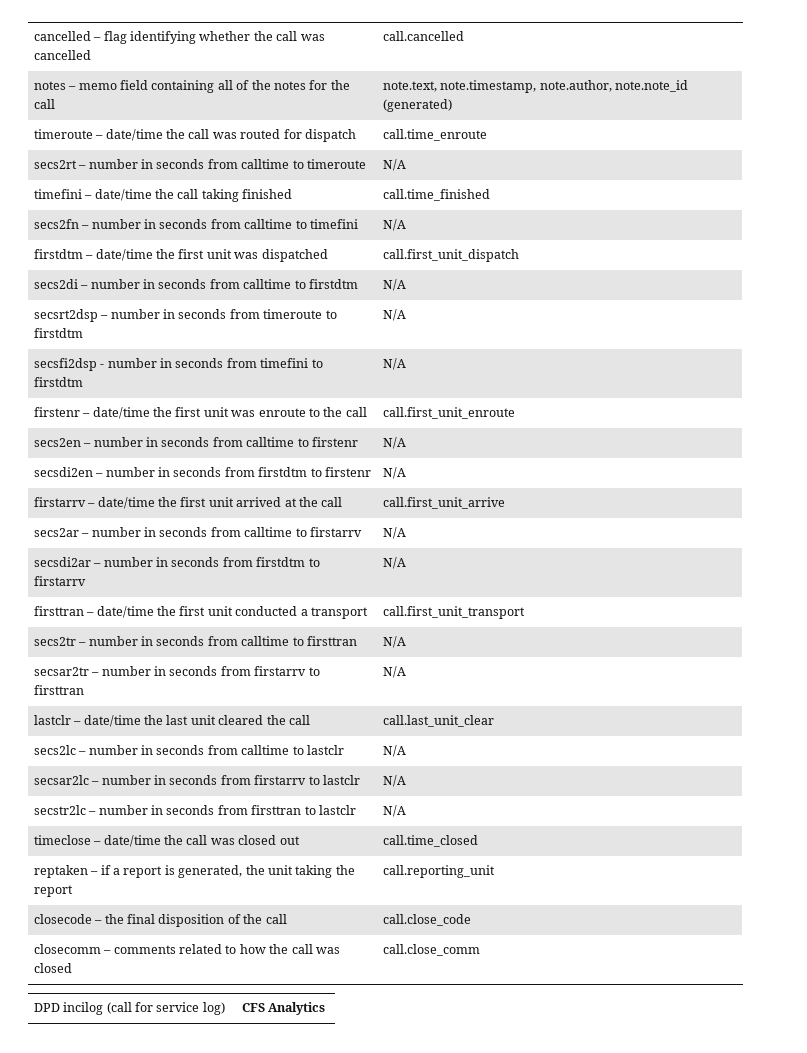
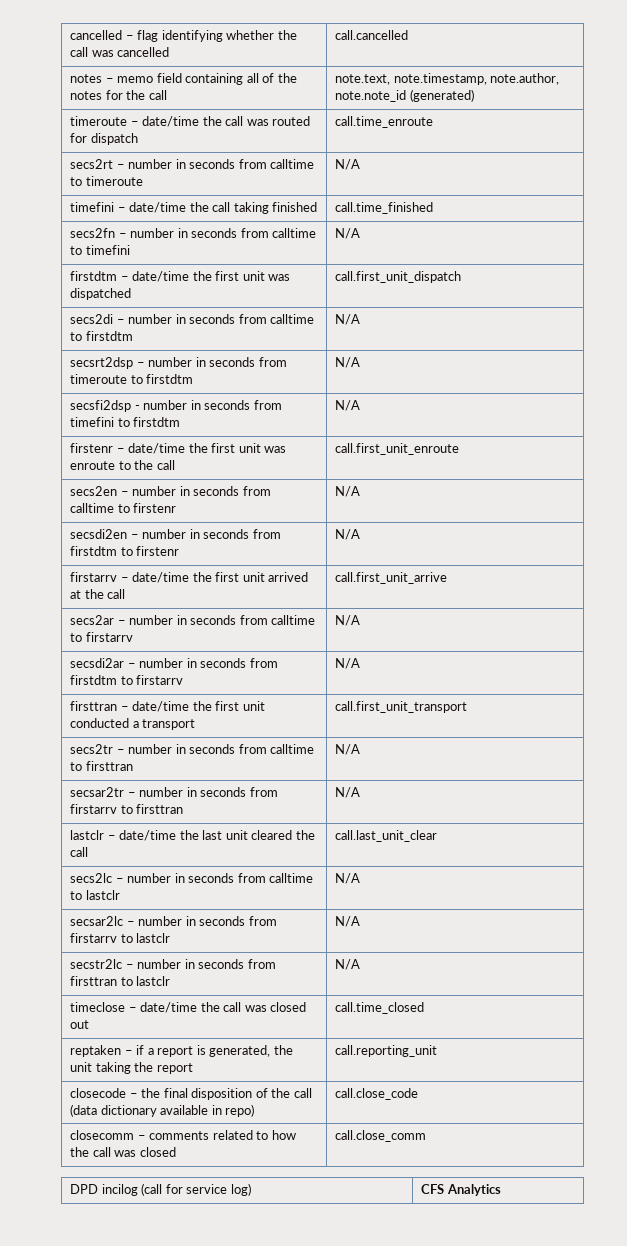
- closecode – the final disposition of the call | call.close_code
+ closecode – the final disposition of the call (data dictionary available in repo) | call.close_code

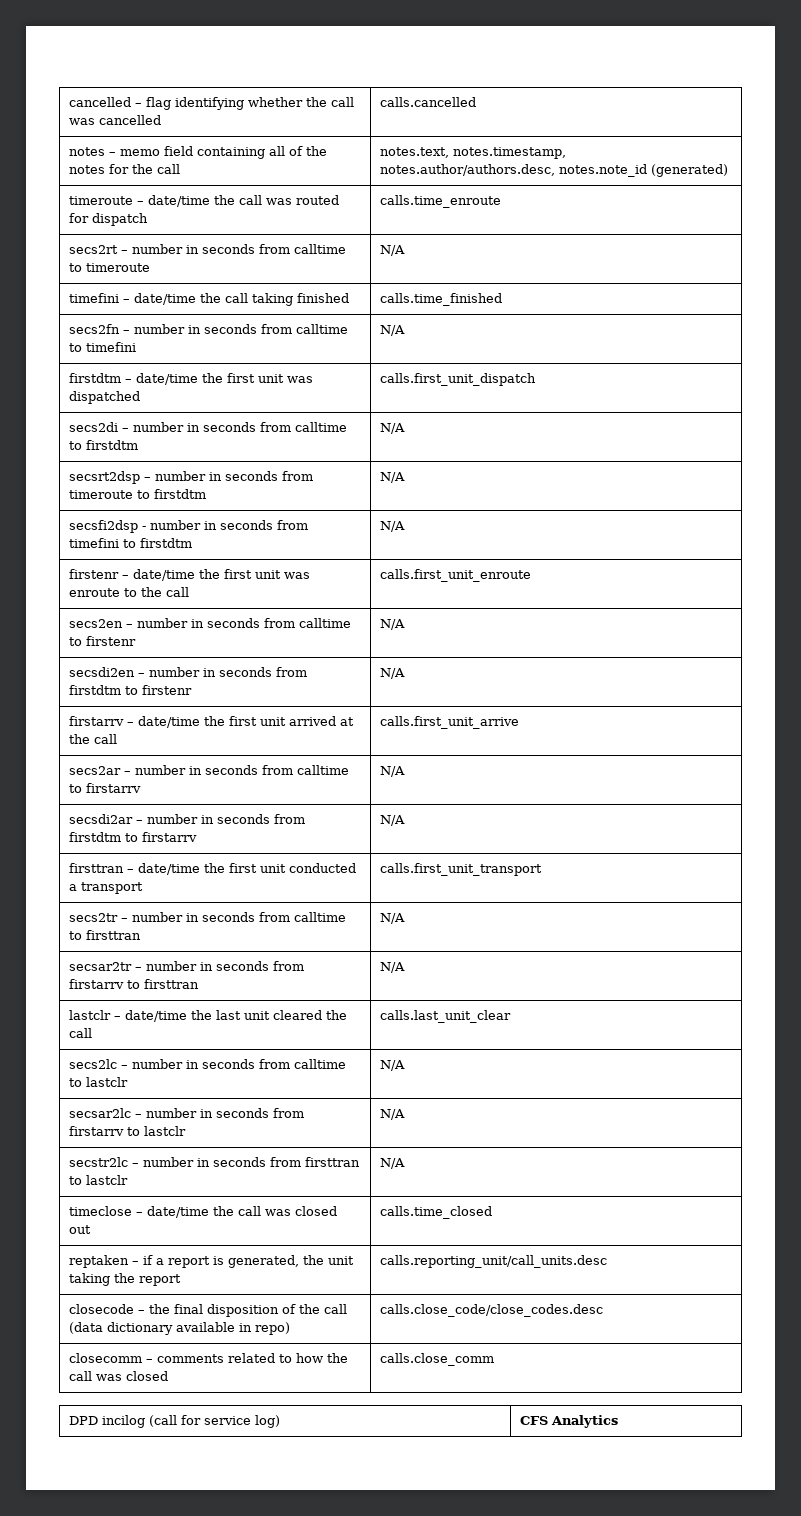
- cancelled – flag identifying whether the call was cancelled | call.cancelled
+ cancelled – flag identifying whether the call was cancelled | calls.cancelled
- notes – memo field containing all of the notes for the call | note.text, note.timestamp, note.author, note.note_id (generated)
+ notes – memo field containing all of the notes for the call | notes.text, notes.timestamp, notes.author/authors.desc, notes.note_id (generated)
- timeroute – date/time the call was routed for dispatch | call.time_enroute
+ timeroute – date/time the call was routed for dispatch | calls.time_enroute
- timefini – date/time the call taking finished | call.time_finished
+ timefini – date/time the call taking finished | calls.time_finished
- firstdtm – date/time the first unit was dispatched | call.first_unit_dispatch
+ firstdtm – date/time the first unit was dispatched | calls.first_unit_dispatch
- firstenr – date/time the first unit was enroute to the call | call.first_unit_enroute
+ firstenr – date/time the first unit was enroute to the call | calls.first_unit_enroute
- firstarrv – date/time the first unit arrived at the call | call.first_unit_arrive
+ firstarrv – date/time the first unit arrived at the call | calls.first_unit_arrive
- firsttran – date/time the first unit conducted a transport | call.first_unit_transport
+ firsttran – date/time the first unit conducted a transport | calls.first_unit_transport
- lastclr – date/time the last unit cleared the call | call.last_unit_clear
+ lastclr – date/time the last unit cleared the call | calls.last_unit_clear
- timeclose – date/time the call was closed out | call.time_closed
+ timeclose – date/time the call was closed out | calls.time_closed
- reptaken – if a report is generated, the unit taking the report | call.reporting_unit
+ reptaken – if a report is generated, the unit taking the report | calls.reporting_unit/call_units.desc
- closecode – the final disposition of the call (data dictionary available in repo) | call.close_code
+ closecode – the final disposition of the call (data dictionary available in repo) | calls.close_code/close_codes.desc
- closecomm – comments related to how the call was closed | call.close_comm
+ closecomm – comments related to how the call was closed | calls.close_comm

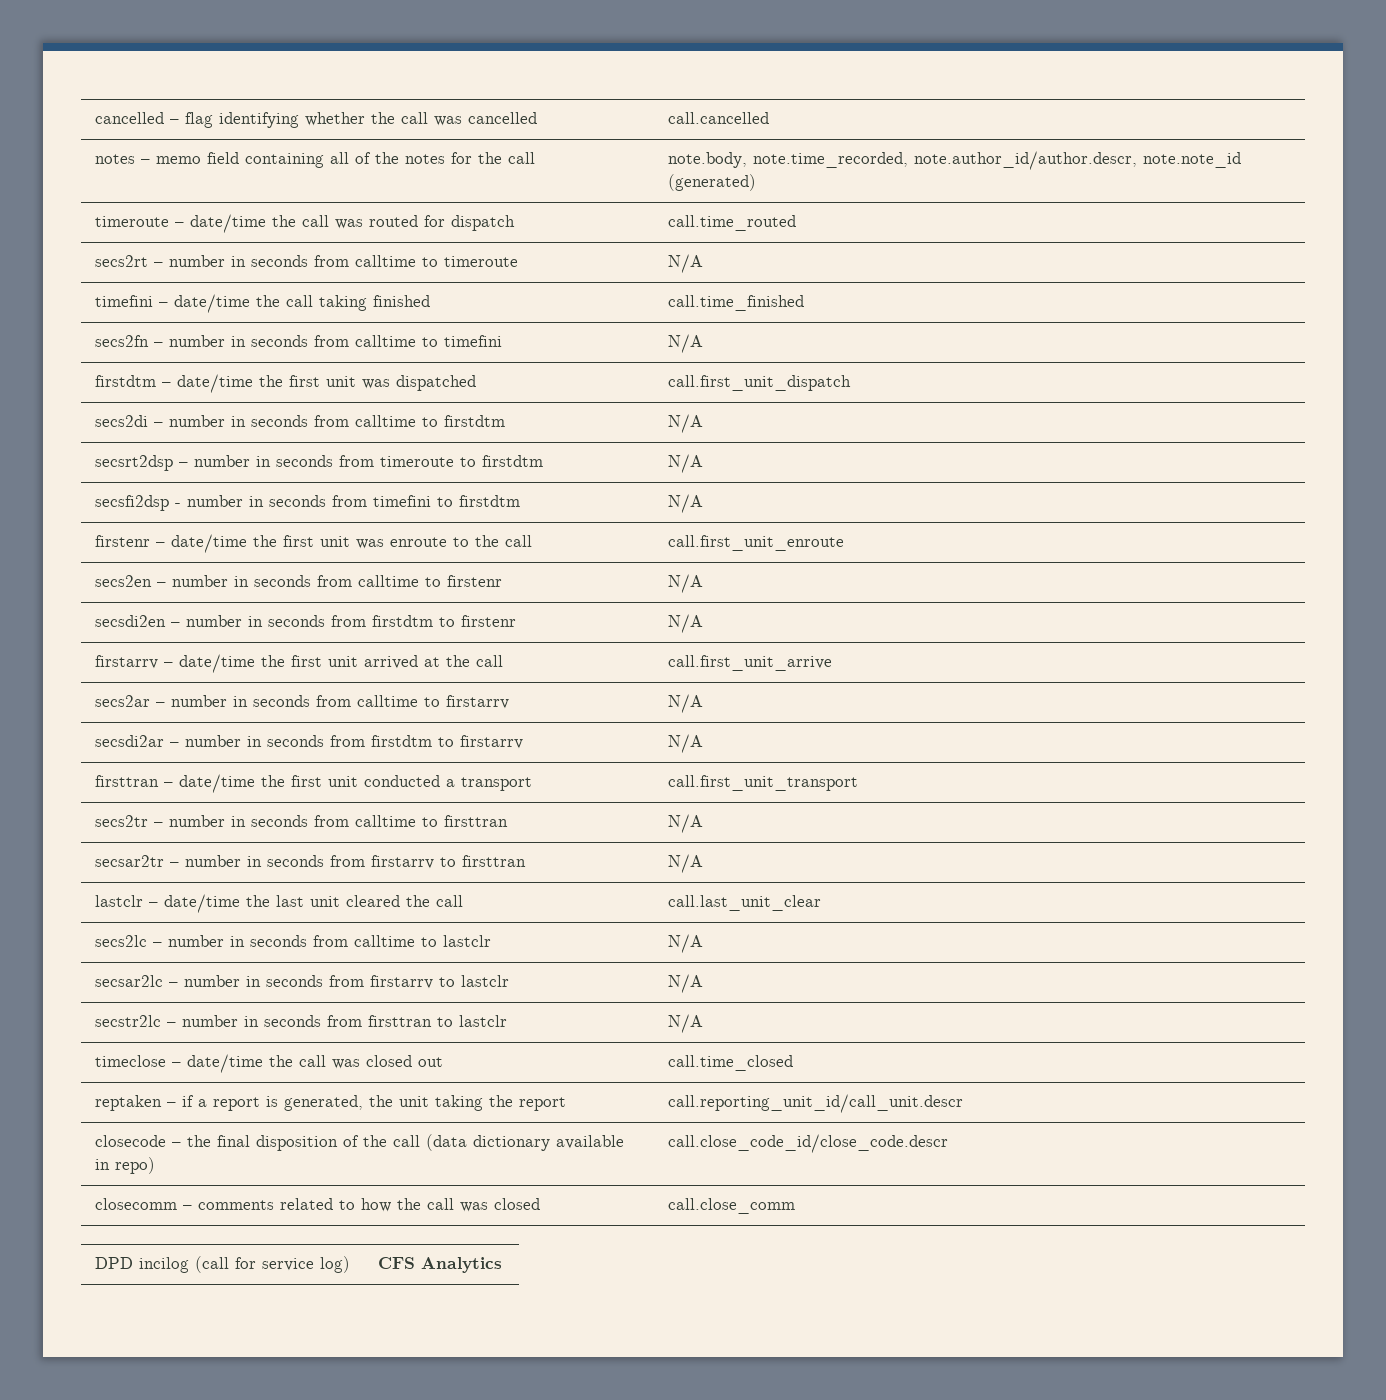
- cancelled – flag identifying whether the call was cancelled | calls.cancelled
+ cancelled – flag identifying whether the call was cancelled | call.cancelled
- notes – memo field containing all of the notes for the call | notes.text, notes.timestamp, notes.author/authors.desc, notes.note_id (generated)
+ notes – memo field containing all of the notes for the call | note.body, note.time_recorded, note.author_id/author.descr, note.note_id (generated)
- timeroute – date/time the call was routed for dispatch | calls.time_enroute
+ timeroute – date/time the call was routed for dispatch | call.time_routed
- timefini – date/time the call taking finished | calls.time_finished
+ timefini – date/time the call taking finished | call.time_finished
- firstdtm – date/time the first unit was dispatched | calls.first_unit_dispatch
+ firstdtm – date/time the first unit was dispatched | call.first_unit_dispatch
- firstenr – date/time the first unit was enroute to the call | calls.first_unit_enroute
+ firstenr – date/time the first unit was enroute to the call | call.first_unit_enroute
- firstarrv – date/time the first unit arrived at the call | calls.first_unit_arrive
+ firstarrv – date/time the first unit arrived at the call | call.first_unit_arrive
- firsttran – date/time the first unit conducted a transport | calls.first_unit_transport
+ firsttran – date/time the first unit conducted a transport | call.first_unit_transport
- lastclr – date/time the last unit cleared the call | calls.last_unit_clear
+ lastclr – date/time the last unit cleared the call | call.last_unit_clear
- timeclose – date/time the call was closed out | calls.time_closed
+ timeclose – date/time the call was closed out | call.time_closed
- reptaken – if a report is generated, the unit taking the report | calls.reporting_unit/call_units.desc
+ reptaken – if a report is generated, the unit taking the report | call.reporting_unit_id/call_unit.descr
- closecode – the final disposition of the call (data dictionary available in repo) | calls.close_code/close_codes.desc
+ closecode – the final disposition of the call (data dictionary available in repo) | call.close_code_id/close_code.descr
- closecomm – comments related to how the call was closed | calls.close_comm
+ closecomm – comments related to how the call was closed | call.close_comm

